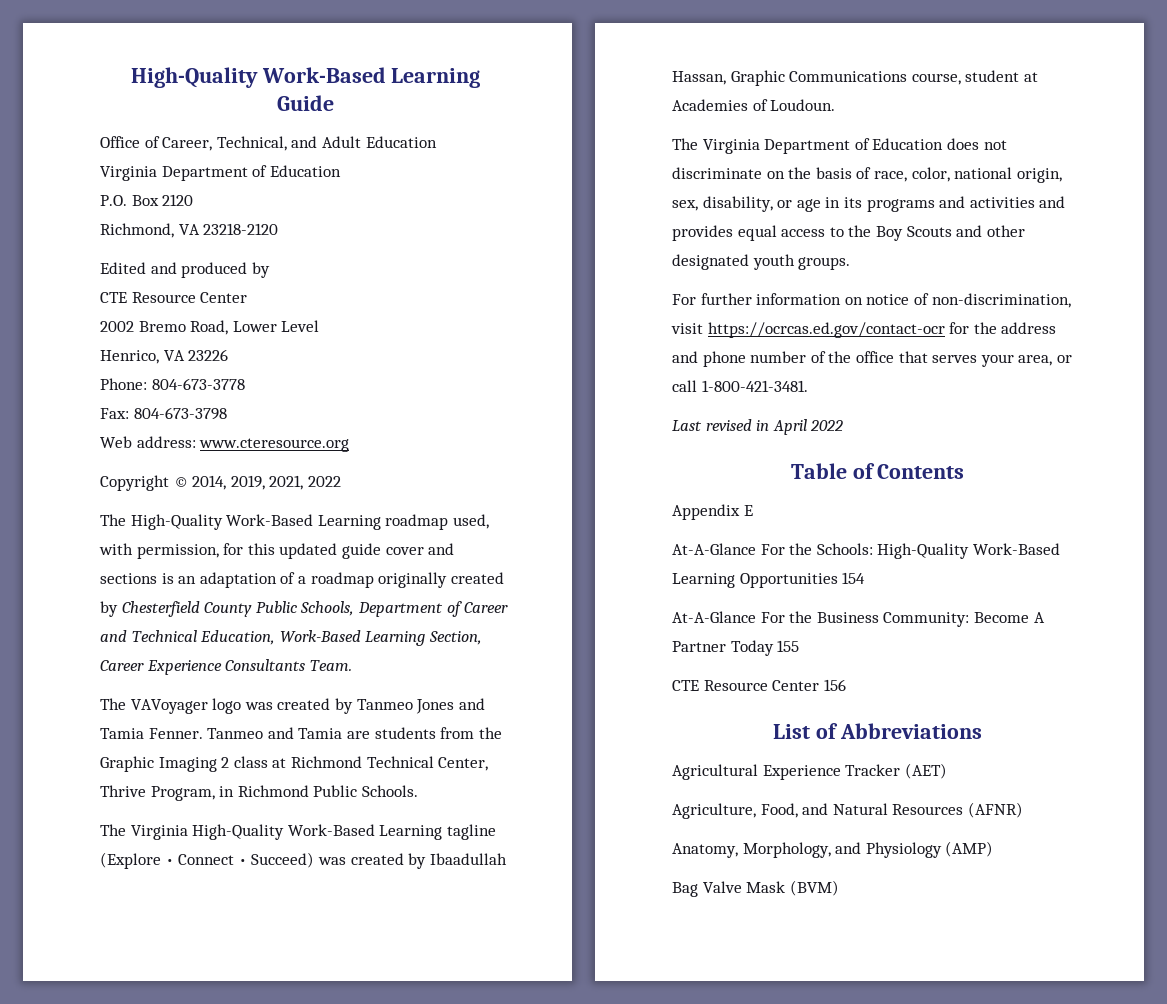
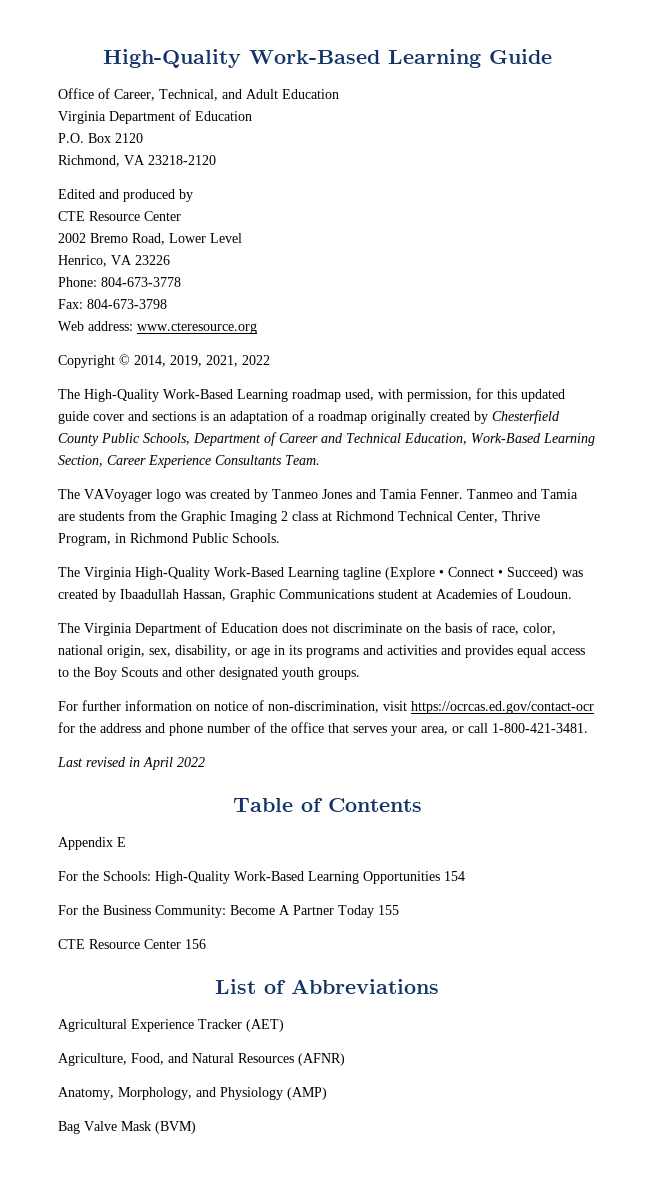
- The Virginia High-Quality Work-Based Learning tagline (Explore • Connect • Succeed) was created by Ibaadullah Hassan, Graphic Communications course, student at Academies of Loudoun.
+ The Virginia High-Quality Work-Based Learning tagline (Explore • Connect • Succeed) was created by Ibaadullah Hassan, Graphic Communications student at Academies of Loudoun.
- At-A-Glance For the Schools: High-Quality Work-Based Learning Opportunities 154
+ For the Schools: High-Quality Work-Based Learning Opportunities 154
- At-A-Glance For the Business Community: Become A Partner Today 155
+ For the Business Community: Become A Partner Today 155

